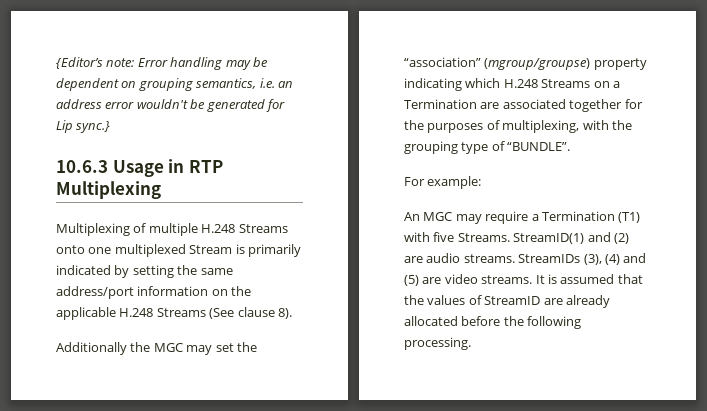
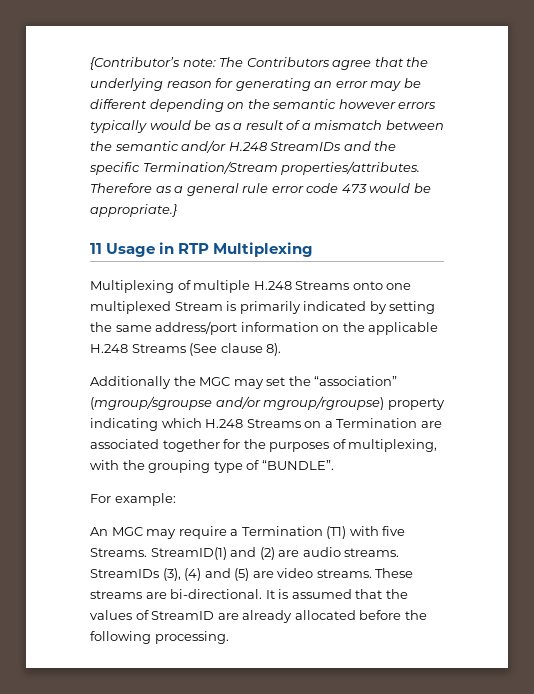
- {Editor’s note: Error handling may be dependent on grouping semantics, i.e. an address error wouldn't be generated for Lip sync.}
- 10.6.3 Usage in RTP Multiplexing
+ {Contributor’s note: The Contributors agree that the underlying reason for generating an error may be different depending on the semantic however errors typically would be as a result of a mismatch between the semantic and/or H.248 StreamIDs and the specific Termination/Stream properties/attributes. Therefore as a general rule error code 473 would be appropriate.}
+ 11 Usage in RTP Multiplexing
- Additionally the MGC may set the “association” (mgroup/groupse) property indicating which H.248 Streams on a Termination are associated together for the purposes of multiplexing, with the grouping type of “BUNDLE”.
+ Additionally the MGC may set the “association” (mgroup/sgroupse and/or mgroup/rgroupse) property indicating which H.248 Streams on a Termination are associated together for the purposes of multiplexing, with the grouping type of “BUNDLE”.
+ These streams are bi-directional.

